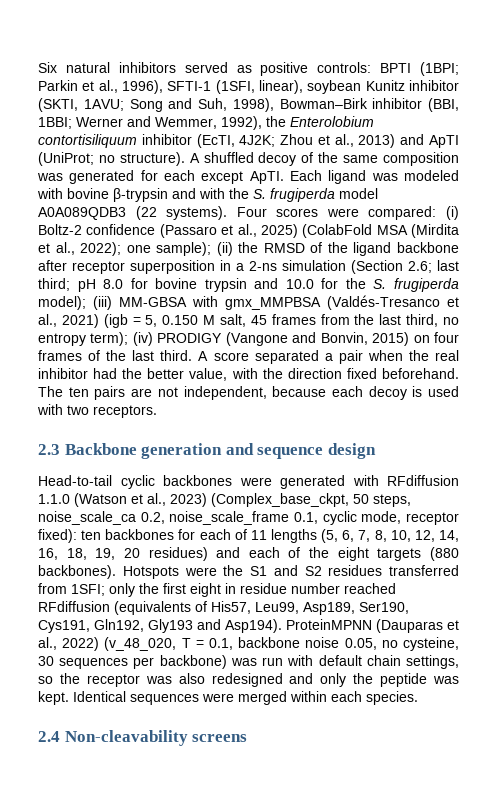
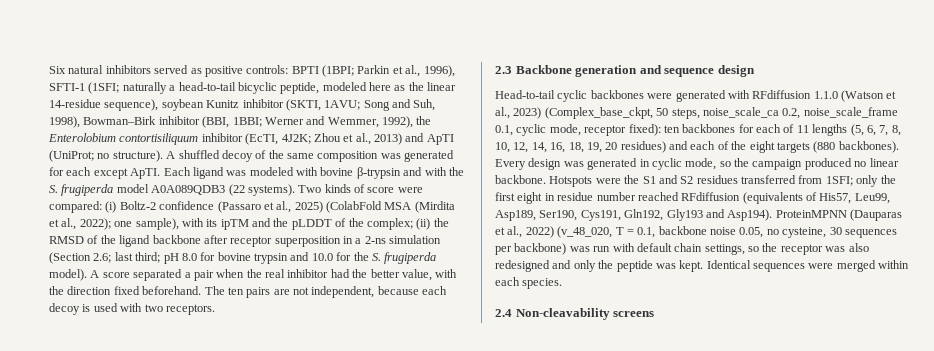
- Six natural inhibitors served as positive controls: BPTI (1BPI; Parkin et al., 1996), SFTI-1 (1SFI, linear), soybean Kunitz inhibitor (SKTI, 1AVU; Song and Suh, 1998), Bowman–Birk inhibitor (BBI, 1BBI; Werner and Wemmer, 1992), the Enterolobium contortisiliquum inhibitor (EcTI, 4J2K; Zhou et al., 2013) and ApTI (UniProt; no structure).
+ Six natural inhibitors served as positive controls: BPTI (1BPI; Parkin et al., 1996), SFTI-1 (1SFI; naturally a head-to-tail bicyclic peptide, modeled here as the linear 14-residue sequence), soybean Kunitz inhibitor (SKTI, 1AVU; Song and Suh, 1998), Bowman–Birk inhibitor (BBI, 1BBI; Werner and Wemmer, 1992), the Enterolobium contortisiliquum inhibitor (EcTI, 4J2K; Zhou et al., 2013) and ApTI (UniProt; no structure).
- Four scores were compared: (i) Boltz-2 confidence (Passaro et al., 2025) (ColabFold MSA (Mirdita et al., 2022); one sample); (ii) the RMSD of the ligand backbone after receptor superposition in a 2-ns simulation (Section 2.6; last third; pH 8.0 for bovine trypsin and 10.0 for the S. frugiperda model); (iii) MM-GBSA with gmx_MMPBSA (Valdés-Tresanco et al., 2021) (igb = 5, 0.150 M salt, 45 frames from the last third, no entropy term); (iv) PRODIGY (Vangone and Bonvin, 2015) on four frames of the last third.
+ Two kinds of score were compared: (i) Boltz-2 confidence (Passaro et al., 2025) (ColabFold MSA (Mirdita et al., 2022); one sample), with its ipTM and the pLDDT of the complex; (ii) the RMSD of the ligand backbone after receptor superposition in a 2-ns simulation (Section 2.6; last third; pH 8.0 for bovine trypsin and 10.0 for the S. frugiperda model).
+ Every design was generated in cyclic mode, so the campaign produced no linear backbone.

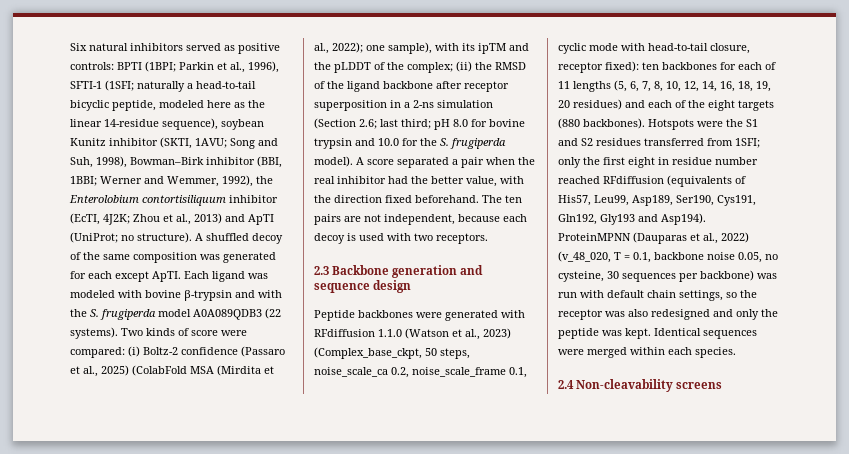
- Head-to-tail cyclic backbones were generated with RFdiffusion 1.1.0 (Watson et al., 2023) (Complex_base_ckpt, 50 steps, noise_scale_ca 0.2, noise_scale_frame 0.1, cyclic mode, receptor fixed): ten backbones for each of 11 lengths (5, 6, 7, 8, 10, 12, 14, 16, 18, 19, 20 residues) and each of the eight targets (880 backbones).
+ Peptide backbones were generated with RFdiffusion 1.1.0 (Watson et al., 2023) (Complex_base_ckpt, 50 steps, noise_scale_ca 0.2, noise_scale_frame 0.1, cyclic mode with head-to-tail closure, receptor fixed): ten backbones for each of 11 lengths (5, 6, 7, 8, 10, 12, 14, 16, 18, 19, 20 residues) and each of the eight targets (880 backbones).
- Every design was generated in cyclic mode, so the campaign produced no linear backbone.

